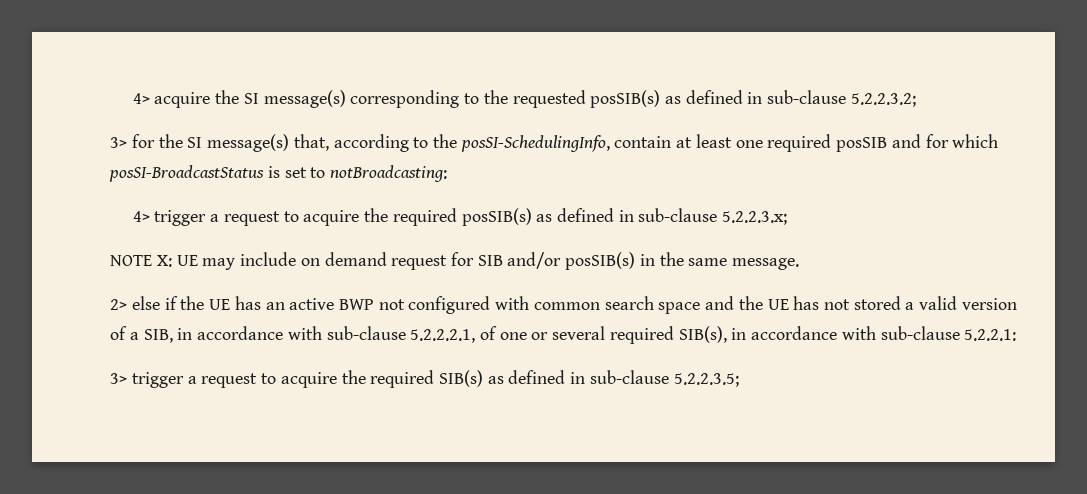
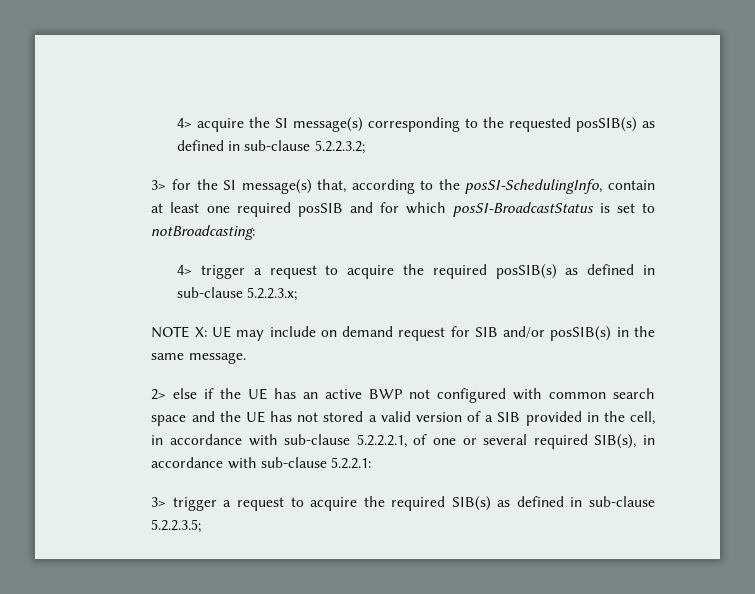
- 2> else if the UE has an active BWP not configured with common search space and the UE has not stored a valid version of a SIB, in accordance with sub-clause 5.2.2.2.1, of one or several required SIB(s), in accordance with sub-clause 5.2.2.1:
+ 2> else if the UE has an active BWP not configured with common search space and the UE has not stored a valid version of a SIB provided in the cell, in accordance with sub-clause 5.2.2.2.1, of one or several required SIB(s), in accordance with sub-clause 5.2.2.1:

